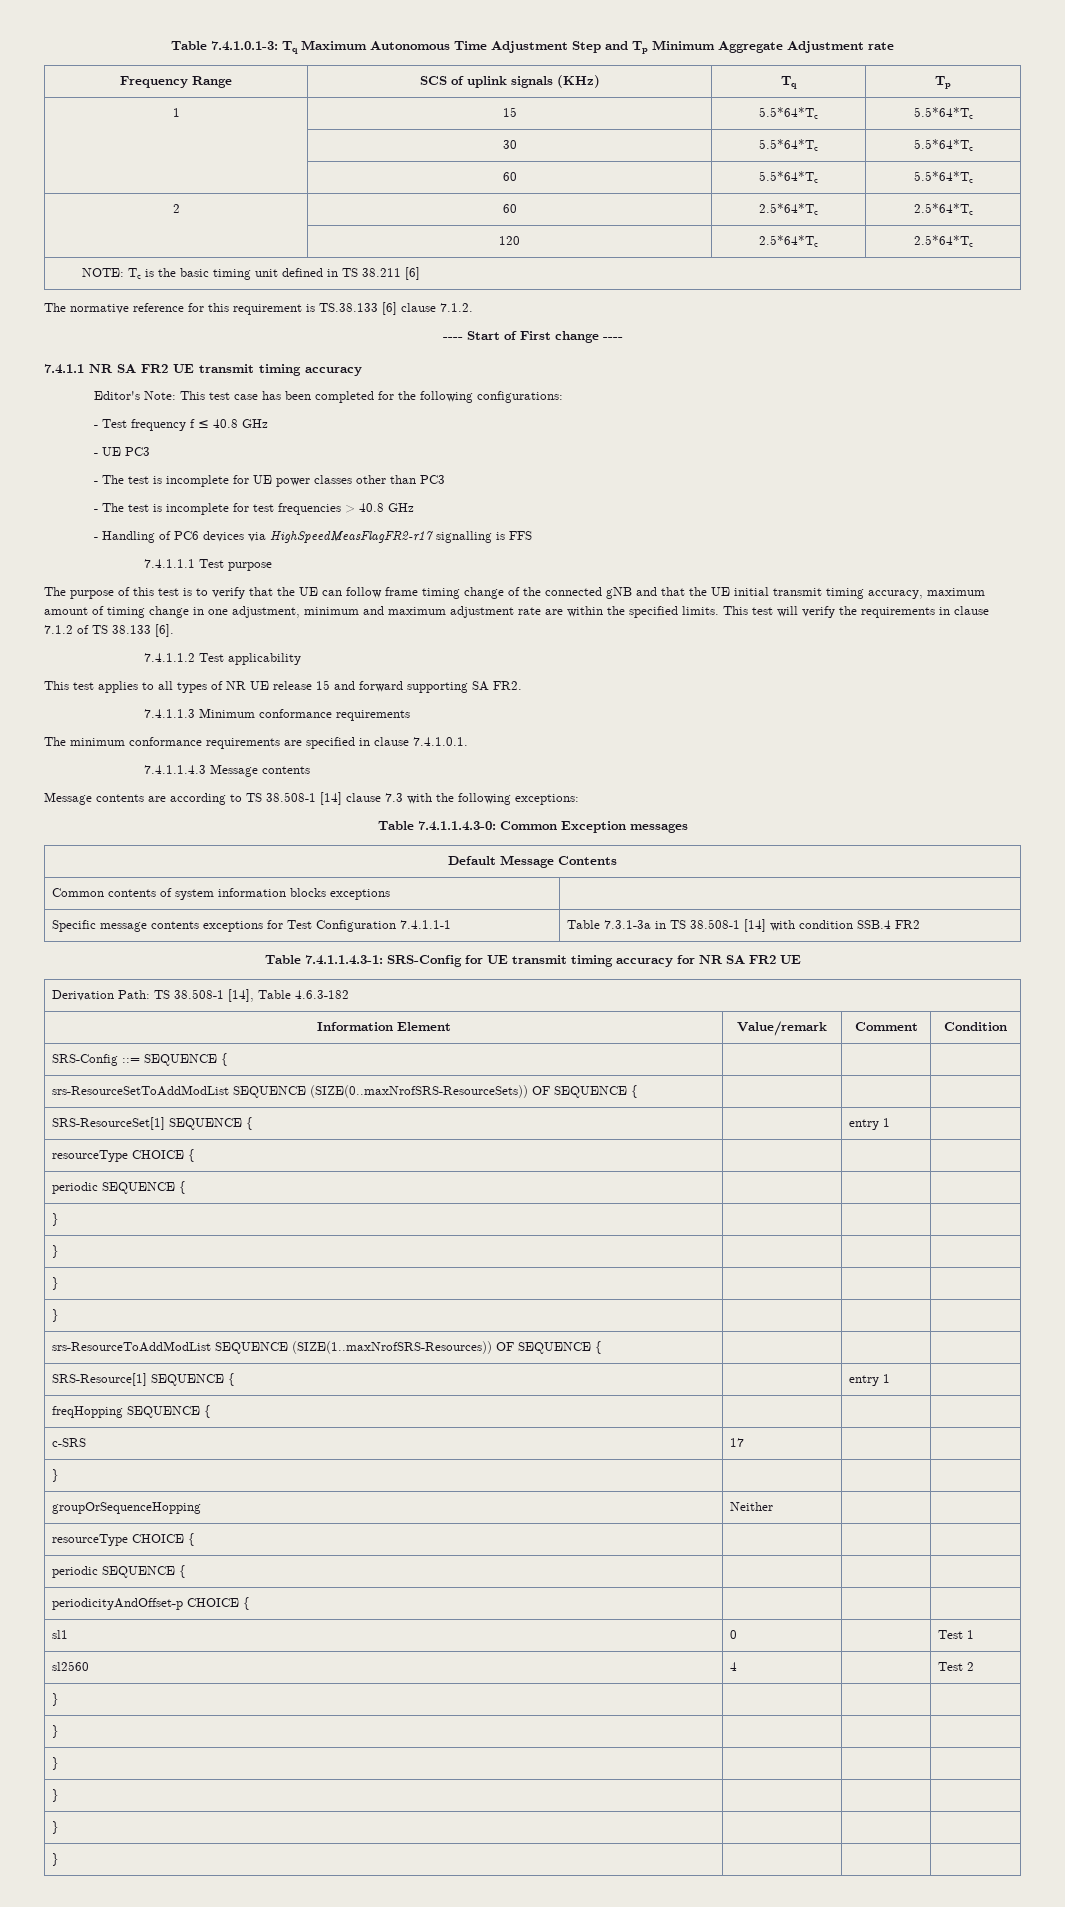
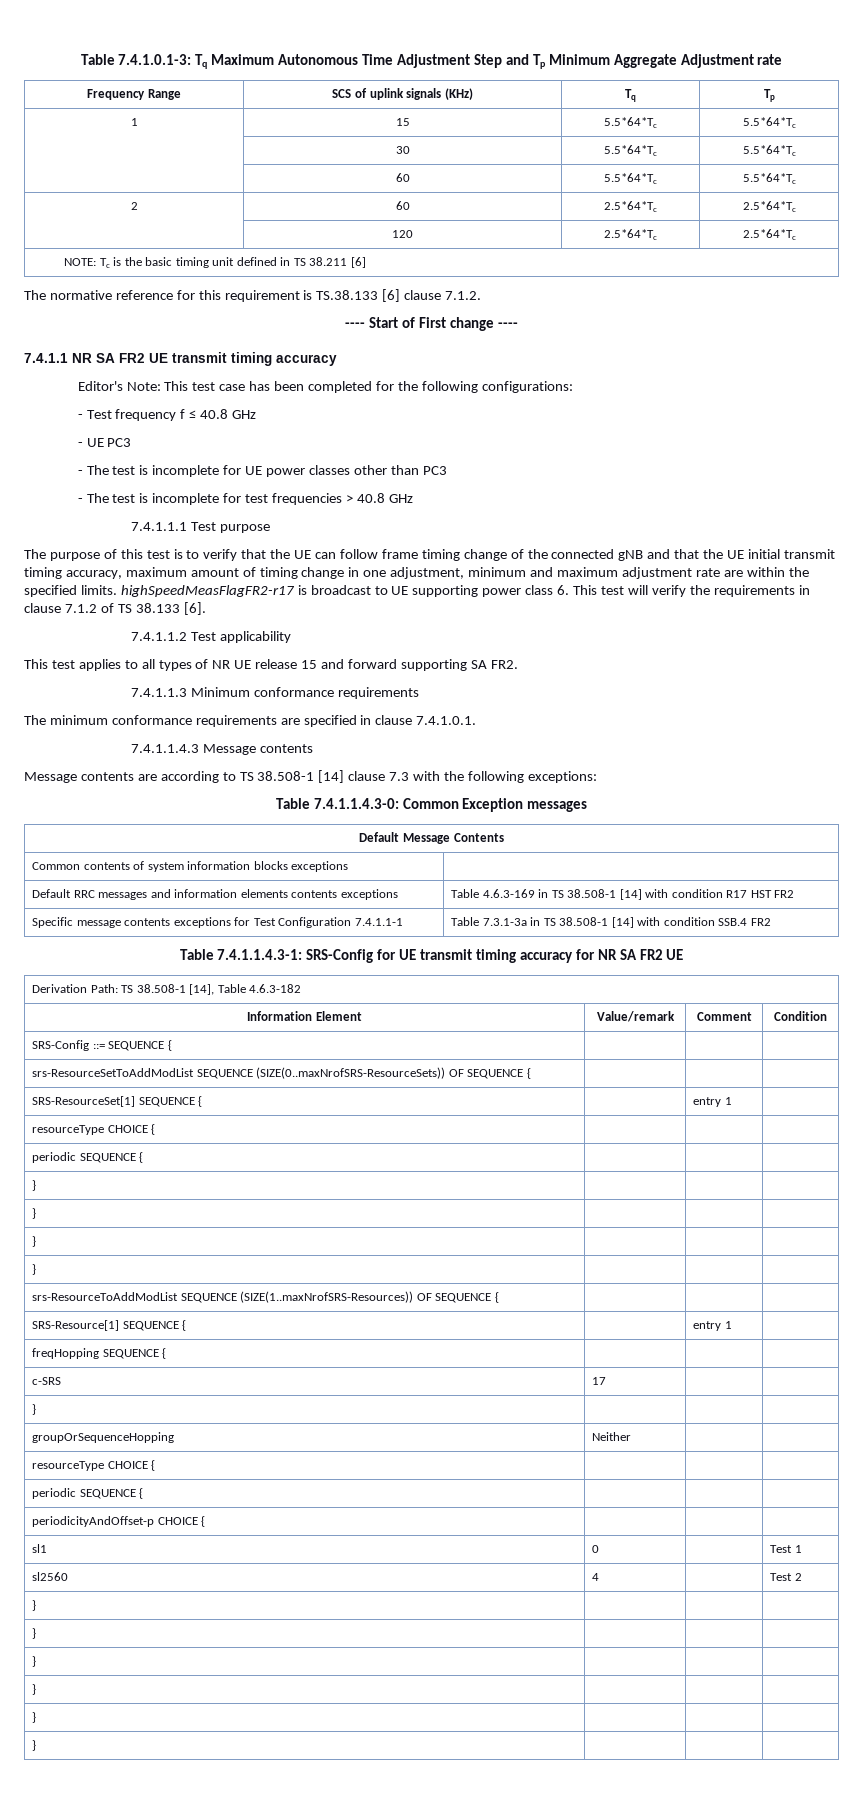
- - Handling of PC6 devices via HighSpeedMeasFlagFR2-r17 signalling is FFS
- The purpose of this test is to verify that the UE can follow frame timing change of the connected gNB and that the UE initial transmit timing accuracy, maximum amount of timing change in one adjustment, minimum and maximum adjustment rate are within the specified limits. This test will verify the requirements in clause 7.1.2 of TS 38.133 [6].
+ The purpose of this test is to verify that the UE can follow frame timing change of the connected gNB and that the UE initial transmit timing accuracy, maximum amount of timing change in one adjustment, minimum and maximum adjustment rate are within the specified limits. highSpeedMeasFlagFR2-r17 is broadcast to UE supporting power class 6. This test will verify the requirements in clause 7.1.2 of TS 38.133 [6].
+ Default RRC messages and information elements contents exceptions | Table 4.6.3-169 in TS 38.508-1 [14] with condition R17 HST FR2

